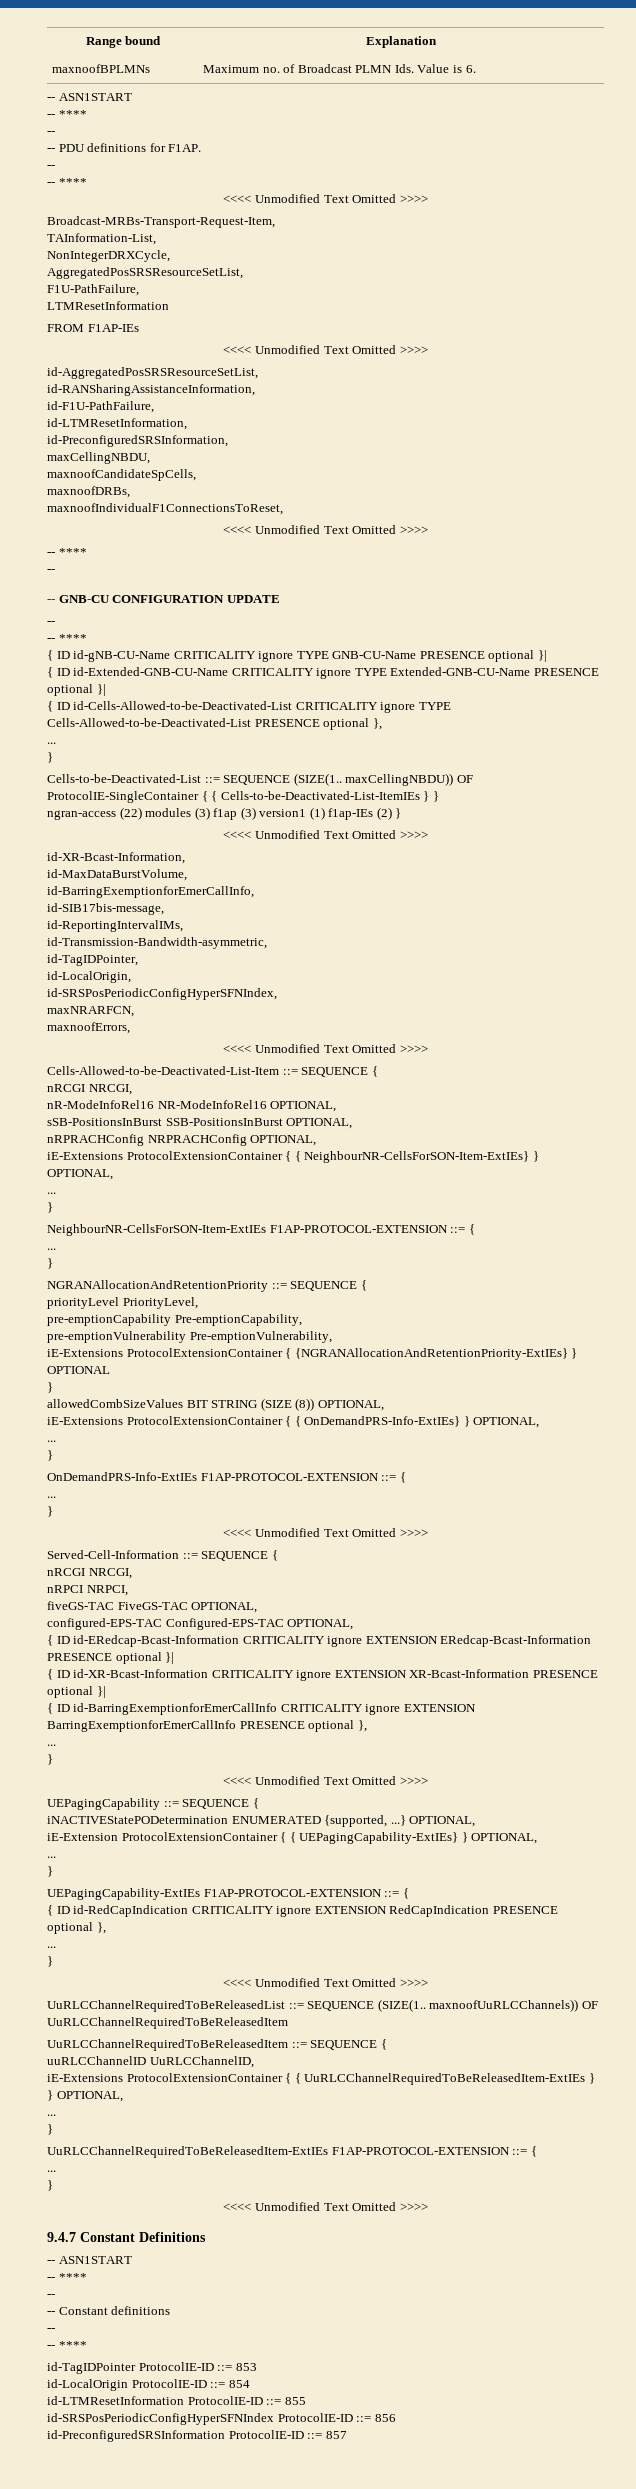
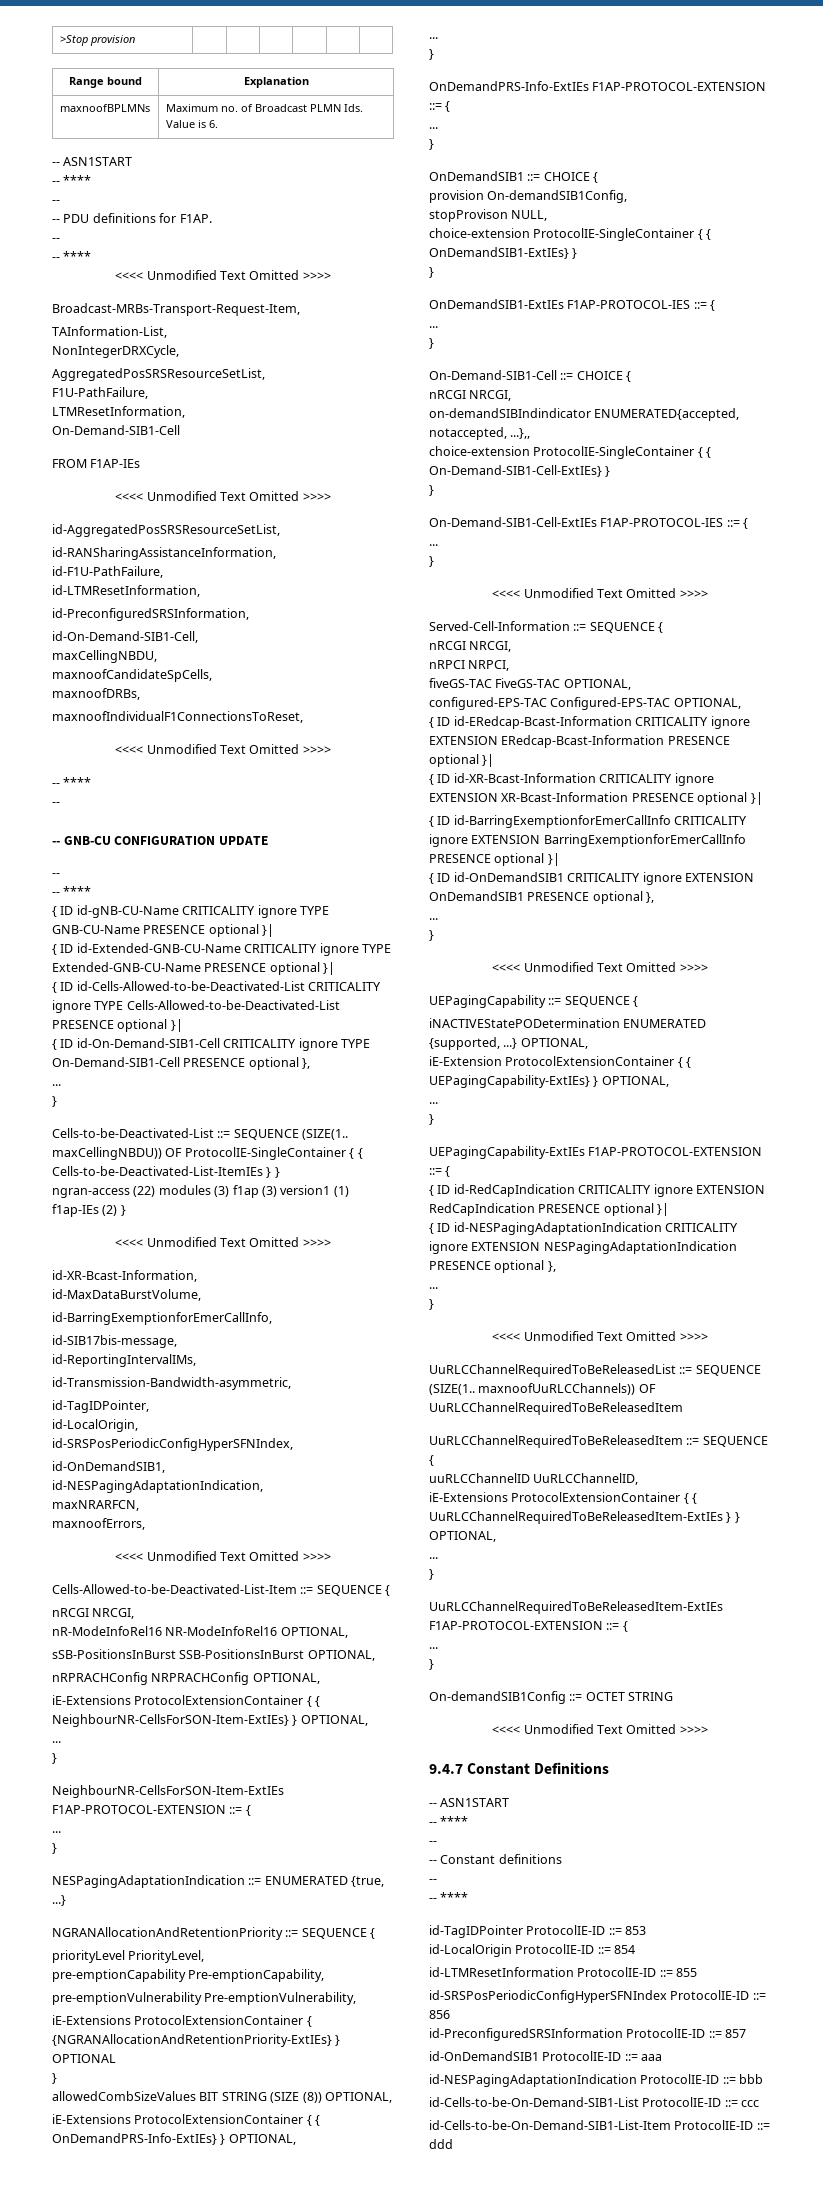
+ >Stop provision | | | | | |
- LTMResetInformation
+ LTMResetInformation,
+ On-Demand-SIB1-Cell
+ id-On-Demand-SIB1-Cell,
- { ID id-Cells-Allowed-to-be-Deactivated-List CRITICALITY ignore TYPE Cells-Allowed-to-be-Deactivated-List PRESENCE optional },
+ { ID id-Cells-Allowed-to-be-Deactivated-List CRITICALITY ignore TYPE Cells-Allowed-to-be-Deactivated-List PRESENCE optional }|
+ { ID id-On-Demand-SIB1-Cell CRITICALITY ignore TYPE On-Demand-SIB1-Cell PRESENCE optional },
+ id-OnDemandSIB1,
+ id-NESPagingAdaptationIndication,
+ NESPagingAdaptationIndication ::= ENUMERATED {true, ...}
+ OnDemandSIB1 ::= CHOICE {
+ provision On-demandSIB1Config,
+ stopProvison NULL,
+ choice-extension ProtocolIE-SingleContainer { { OnDemandSIB1-ExtIEs} }
+ }
+ OnDemandSIB1-ExtIEs F1AP-PROTOCOL-IES ::= {
+ ...
+ }
+ On-Demand-SIB1-Cell ::= CHOICE {
+ nRCGI NRCGI,
+ on-demandSIBIndindicator ENUMERATED{accepted, notaccepted, ...},,
+ choice-extension ProtocolIE-SingleContainer { { On-Demand-SIB1-Cell-ExtIEs} }
+ }
+ On-Demand-SIB1-Cell-ExtIEs F1AP-PROTOCOL-IES ::= {
+ ...
+ }
- { ID id-BarringExemptionforEmerCallInfo CRITICALITY ignore EXTENSION BarringExemptionforEmerCallInfo PRESENCE optional },
+ { ID id-BarringExemptionforEmerCallInfo CRITICALITY ignore EXTENSION BarringExemptionforEmerCallInfo PRESENCE optional }|
+ { ID id-OnDemandSIB1 CRITICALITY ignore EXTENSION OnDemandSIB1 PRESENCE optional },
- { ID id-RedCapIndication CRITICALITY ignore EXTENSION RedCapIndication PRESENCE optional },
+ { ID id-RedCapIndication CRITICALITY ignore EXTENSION RedCapIndication PRESENCE optional }|
+ { ID id-NESPagingAdaptationIndication CRITICALITY ignore EXTENSION NESPagingAdaptationIndication PRESENCE optional },
+ On-demandSIB1Config ::= OCTET STRING
+ id-OnDemandSIB1 ProtocolIE-ID ::= aaa
+ id-NESPagingAdaptationIndication ProtocolIE-ID ::= bbb
+ id-Cells-to-be-On-Demand-SIB1-List ProtocolIE-ID ::= ccc
+ id-Cells-to-be-On-Demand-SIB1-List-Item ProtocolIE-ID ::= ddd

